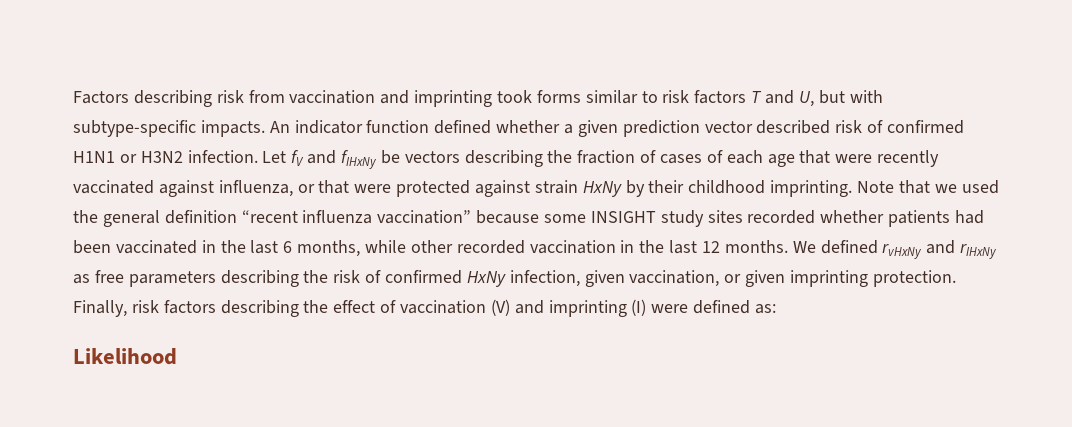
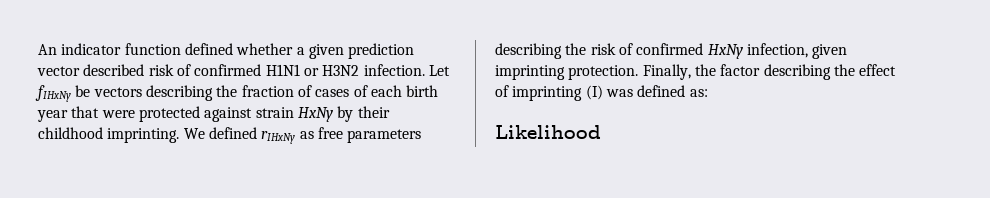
- Factors describing risk from vaccination and imprinting took forms similar to risk factors T and U, but with subtype-specific impacts.
- Let fV and fIHxNy be vectors describing the fraction of cases of each age that were recently vaccinated against influenza, or that were protected against strain HxNy by their childhood imprinting.
+ Let fIHxNy be vectors describing the fraction of cases of each birth year that were protected against strain HxNy by their childhood imprinting.
- Note that we used the general definition “recent influenza vaccination” because some INSIGHT study sites recorded whether patients had been vaccinated in the last 6 months, while other recorded vaccination in the last 12 months. We defined rvHxNy and rIHxNy as free parameters describing the risk of confirmed HxNy infection, given vaccination, or given imprinting protection.
+ We defined rIHxNy as free parameters describing the risk of confirmed HxNy infection, given imprinting protection.
- Finally, risk factors describing the effect of vaccination (V) and imprinting (I) were defined as:
+ Finally, the factor describing the effect of imprinting (I) was defined as:

